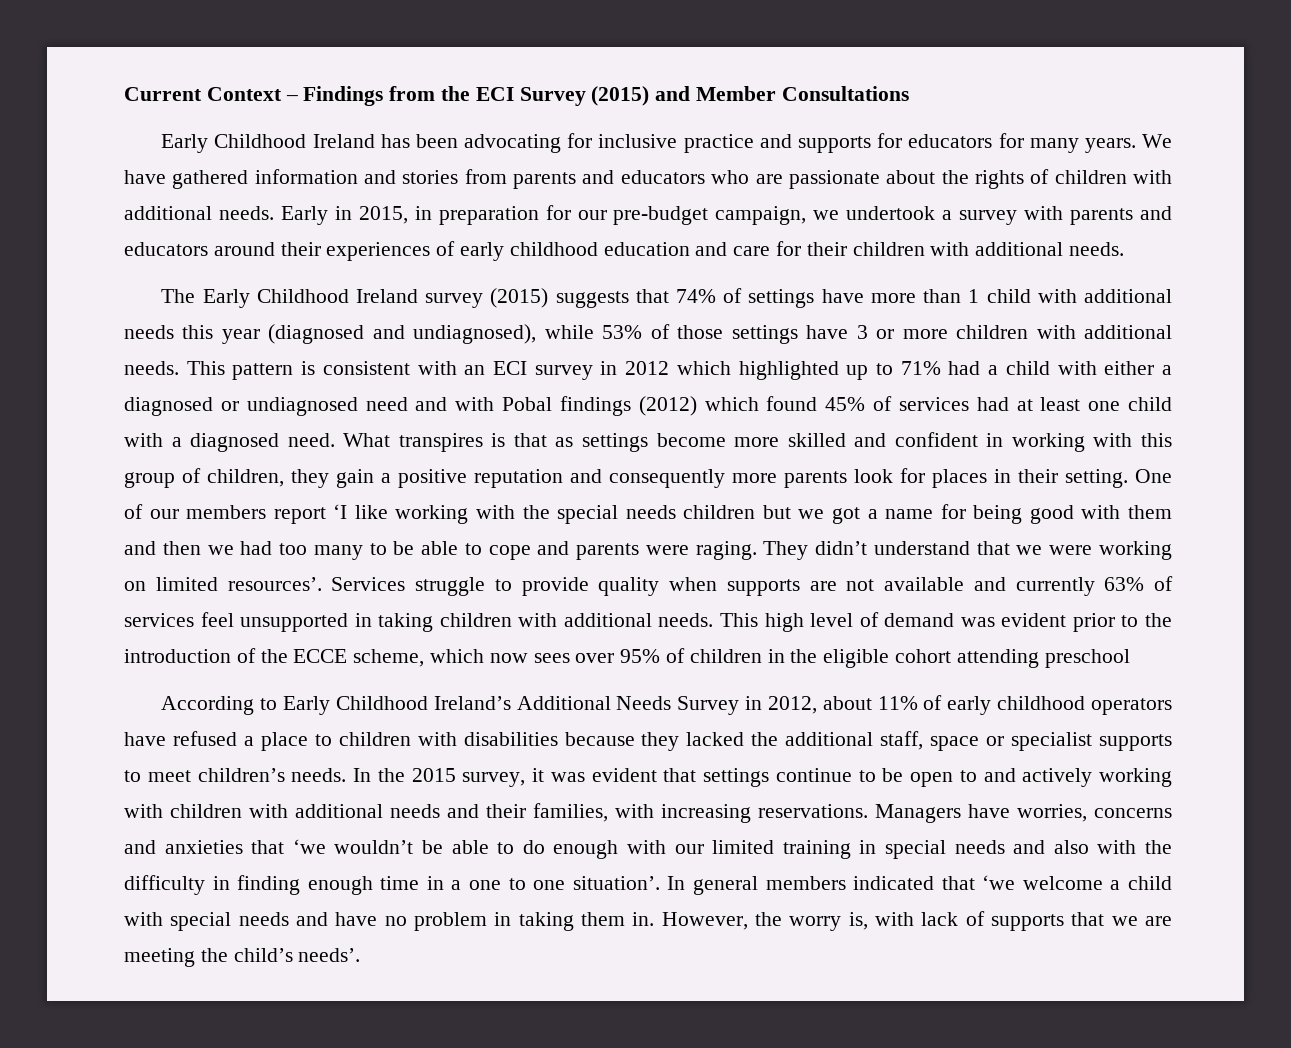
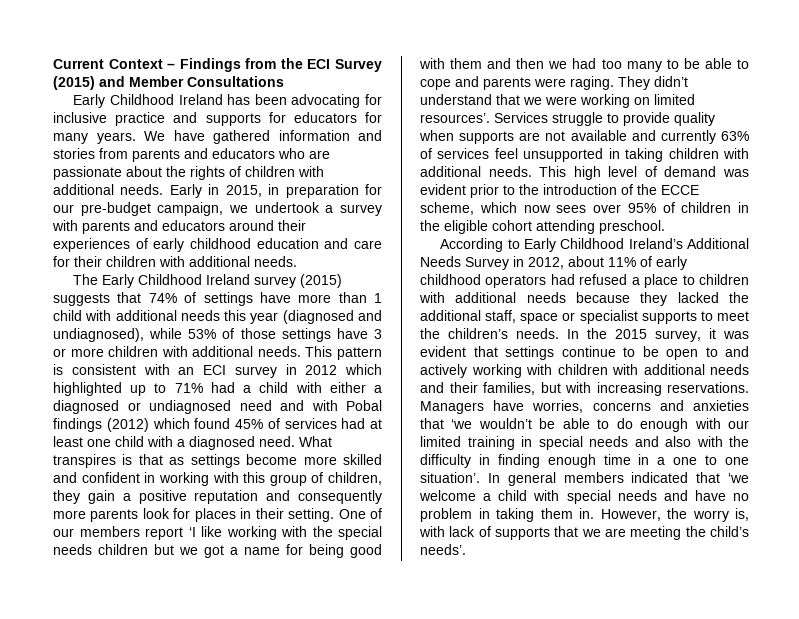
- This high level of demand was evident prior to the introduction of the ECCE scheme, which now sees over 95% of children in the eligible cohort attending preschool
+ This high level of demand was evident prior to the introduction of the ECCE scheme, which now sees over 95% of children in the eligible cohort attending preschool.
- According to Early Childhood Ireland’s Additional Needs Survey in 2012, about 11% of early childhood operators have refused a place to children with disabilities because they lacked the additional staff, space or specialist supports to meet children’s needs.
+ According to Early Childhood Ireland’s Additional Needs Survey in 2012, about 11% of early childhood operators had refused a place to children with additional needs because they lacked the additional staff, space or specialist supports to meet the children’s needs.
- In the 2015 survey, it was evident that settings continue to be open to and actively working with children with additional needs and their families, with increasing reservations.
+ In the 2015 survey, it was evident that settings continue to be open to and actively working with children with additional needs and their families, but with increasing reservations.

